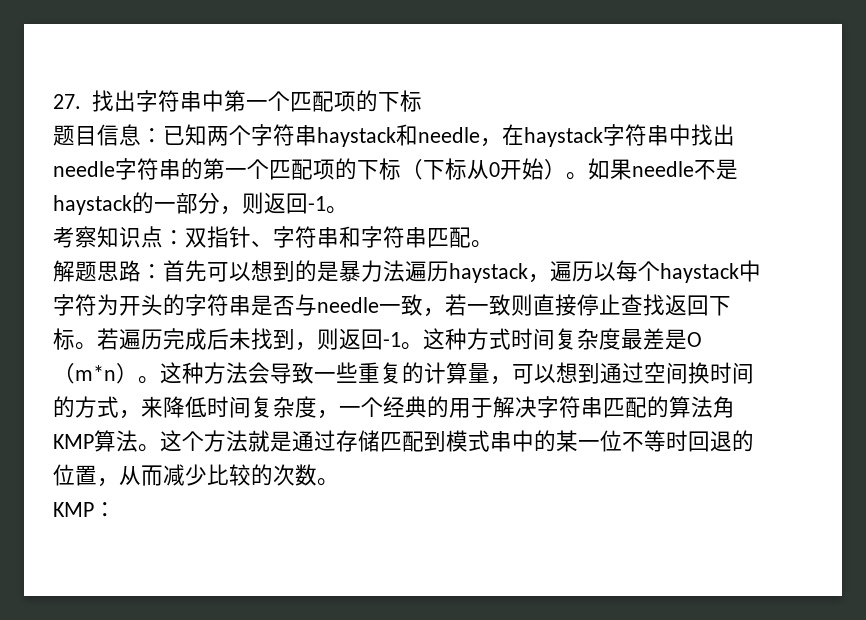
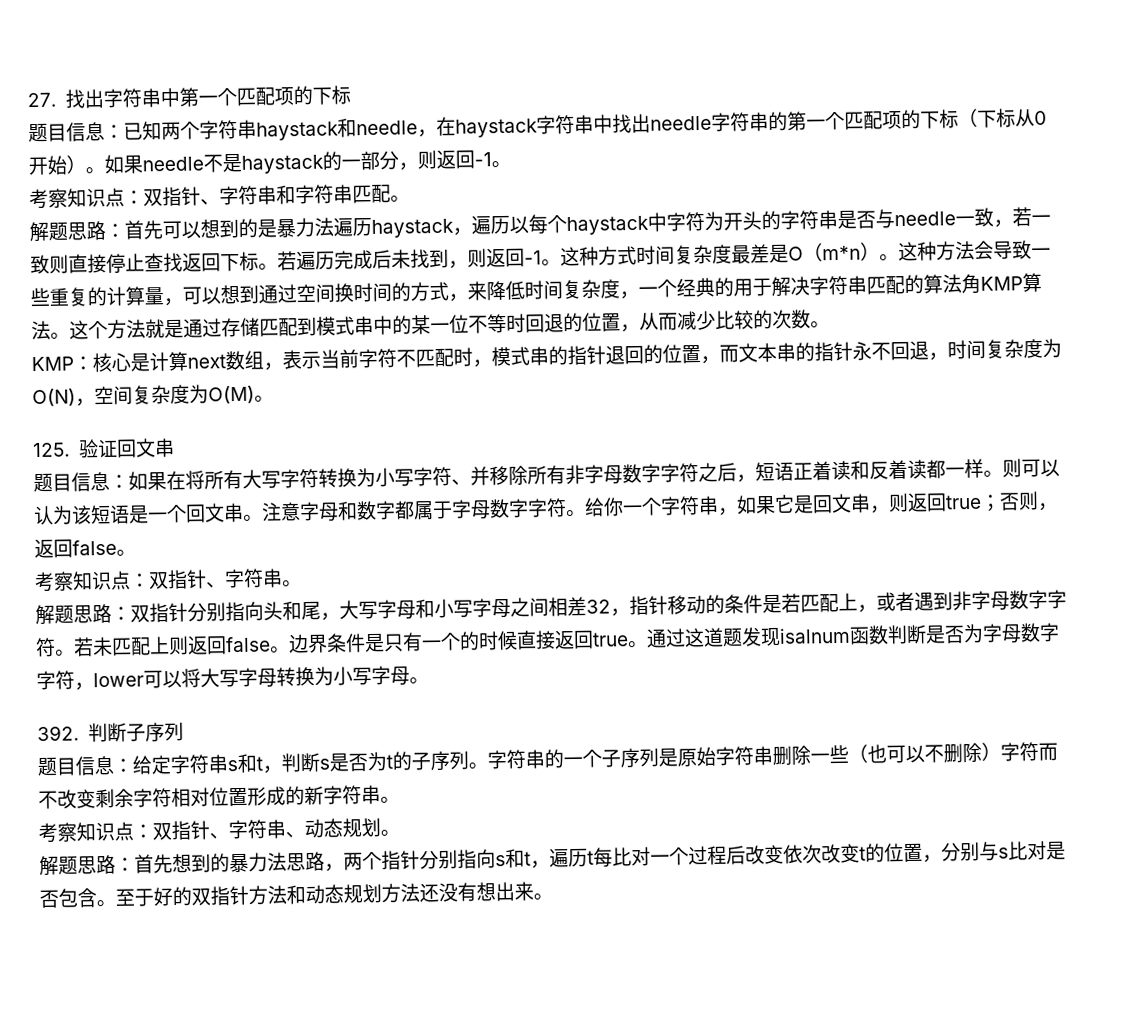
- KMP：
+ KMP：核心是计算next数组，表示当前字符不匹配时，模式串的指针退回的位置，而文本串的指针永不回退，时间复杂度为O(N)，空间复杂度为O(M)。
+ 125.验证回文串
+ 题目信息：如果在将所有大写字符转换为小写字符、并移除所有非字母数字字符之后，短语正着读和反着读都一样。则可以认为该短语是一个回文串。注意字母和数字都属于字母数字字符。给你一个字符串，如果它是回文串，则返回true；否则，返回false。
+ 考察知识点：双指针、字符串。
+ 解题思路：双指针分别指向头和尾，大写字母和小写字母之间相差32，指针移动的条件是若匹配上，或者遇到非字母数字字符。若未匹配上则返回false。边界条件是只有一个的时候直接返回true。通过这道题发现isalnum函数判断是否为字母数字字符，lower可以将大写字母转换为小写字母。
+ 392.判断子序列
+ 题目信息：给定字符串s和t，判断s是否为t的子序列。字符串的一个子序列是原始字符串删除一些（也可以不删除）字符而不改变剩余字符相对位置形成的新字符串。
+ 考察知识点：双指针、字符串、动态规划。
+ 解题思路：首先想到的暴力法思路，两个指针分别指向s和t，遍历t每比对一个过程后改变依次改变t的位置，分别与s比对是否包含。至于好的双指针方法和动态规划方法还没有想出来。

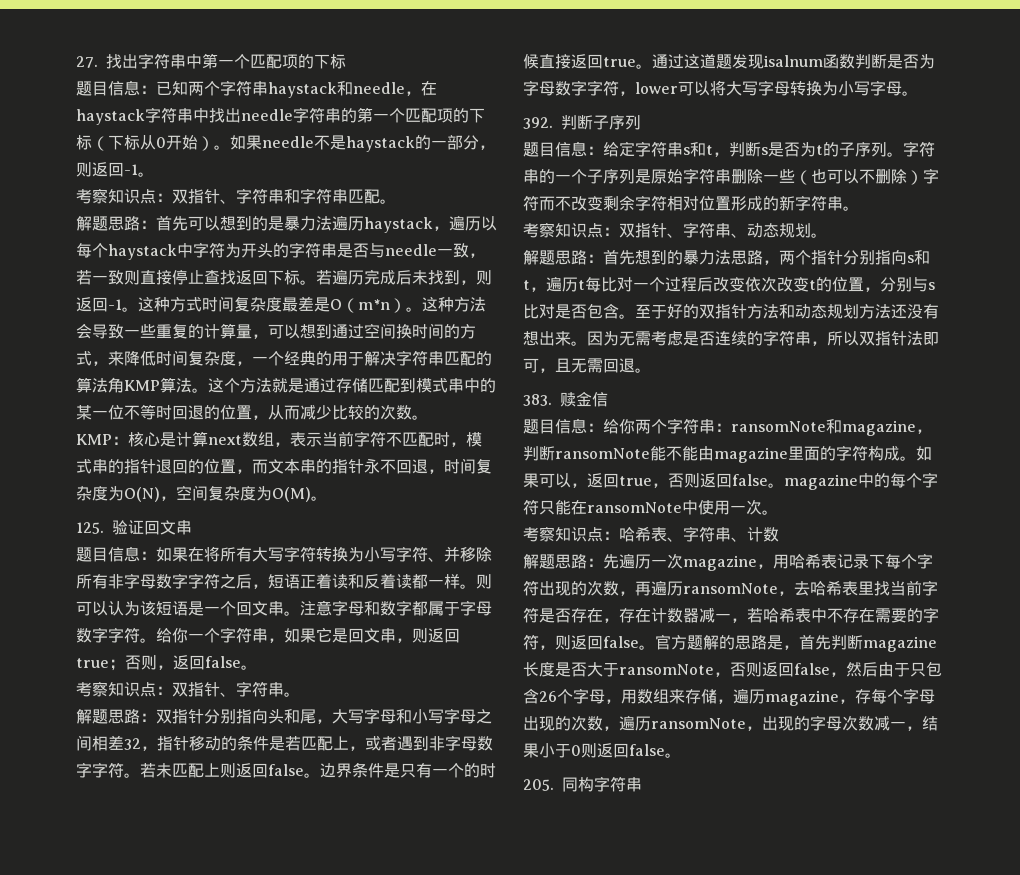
+ 因为无需考虑是否连续的字符串，所以双指针法即可，且无需回退。
+ 383.赎金信
+ 题目信息：给你两个字符串：ransomNote和magazine，判断ransomNote能不能由magazine里面的字符构成。如果可以，返回true，否则返回false。magazine中的每个字符只能在ransomNote中使用一次。
+ 考察知识点：哈希表、字符串、计数
+ 解题思路：先遍历一次magazine，用哈希表记录下每个字符出现的次数，再遍历ransomNote，去哈希表里找当前字符是否存在，存在计数器减一，若哈希表中不存在需要的字符，则返回false。官方题解的思路是，首先判断magazine长度是否大于ransomNote，否则返回false，然后由于只包含26个字母，用数组来存储，遍历magazine，存每个字母出现的次数，遍历ransomNote，出现的字母次数减一，结果小于0则返回false。
+ 205.同构字符串

